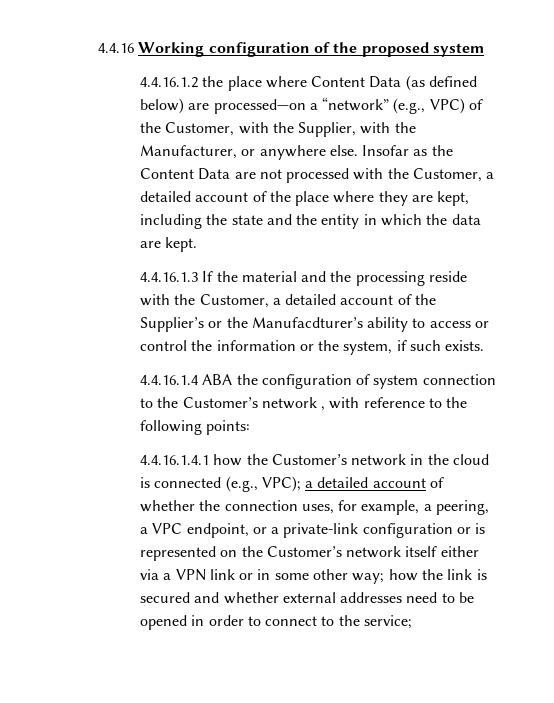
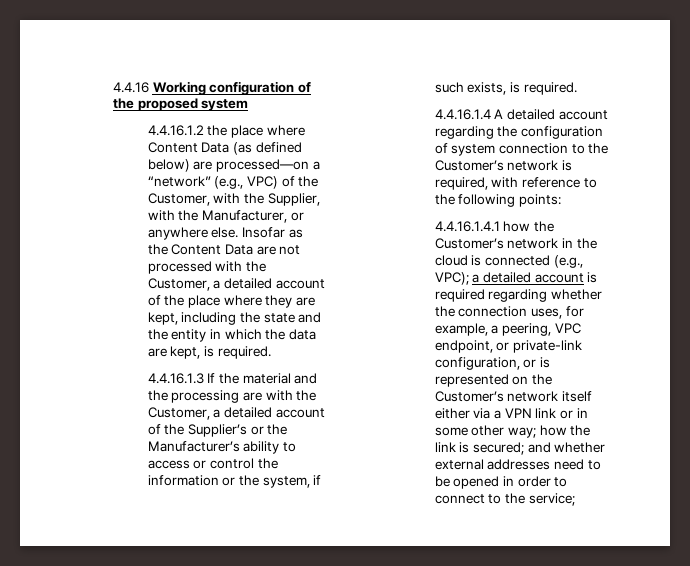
- Insofar as the Content Data are not processed with the Customer, a detailed account of the place where they are kept, including the state and the entity in which the data are kept.
+ Insofar as the Content Data are not processed with the Customer, a detailed account of the place where they are kept, including the state and the entity in which the data are kept, is required.
- 4.4.16.1.3 If the material and the processing reside with the Customer, a detailed account of the Supplier’s or the Manufacdturer’s ability to access or control the information or the system, if such exists.
- 4.4.16.1.4 ABA the configuration of system connection to the Customer’s network , with reference to the following points:
+ 4.4.16.1.3 If the material and the processing are with the Customer, a detailed account of the Supplier’s or the Manufacturer’s ability to access or control the information or the system, if such exists, is required.
+ 4.4.16.1.4 A detailed account regarding the configuration of system connection to the Customer’s network is required, with reference to the following points:
- a detailed account of whether the connection uses, for example, a peering, a VPC endpoint, or a private-link configuration or is represented on the Customer’s network itself either via a VPN link or in some other way;
+ a detailed account is required regarding whether the connection uses, for example, a peering, VPC endpoint, or private-link configuration, or is represented on the Customer’s network itself either via a VPN link or in some other way;
- how the link is secured and whether external addresses need to be opened in order to connect to the service;
+ how the link is secured; and whether external addresses need to be opened in order to connect to the service;

